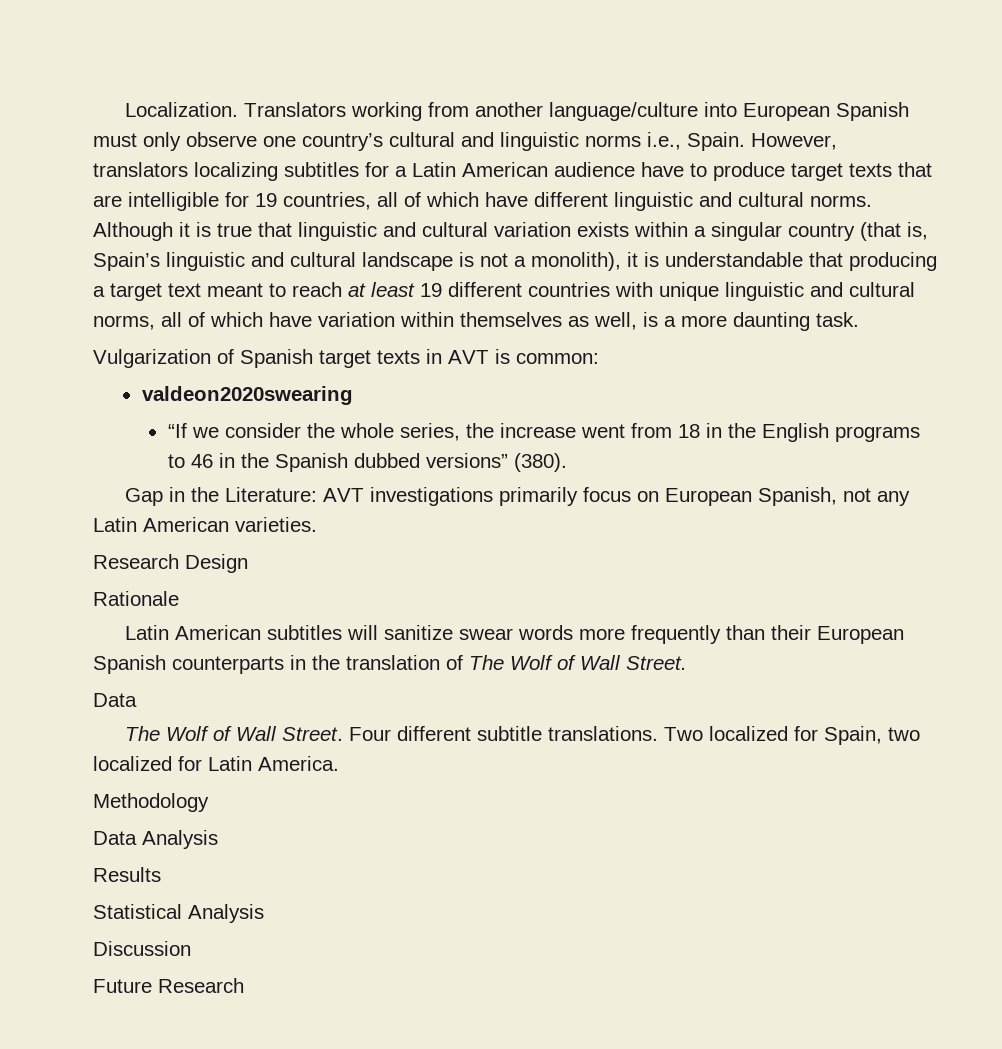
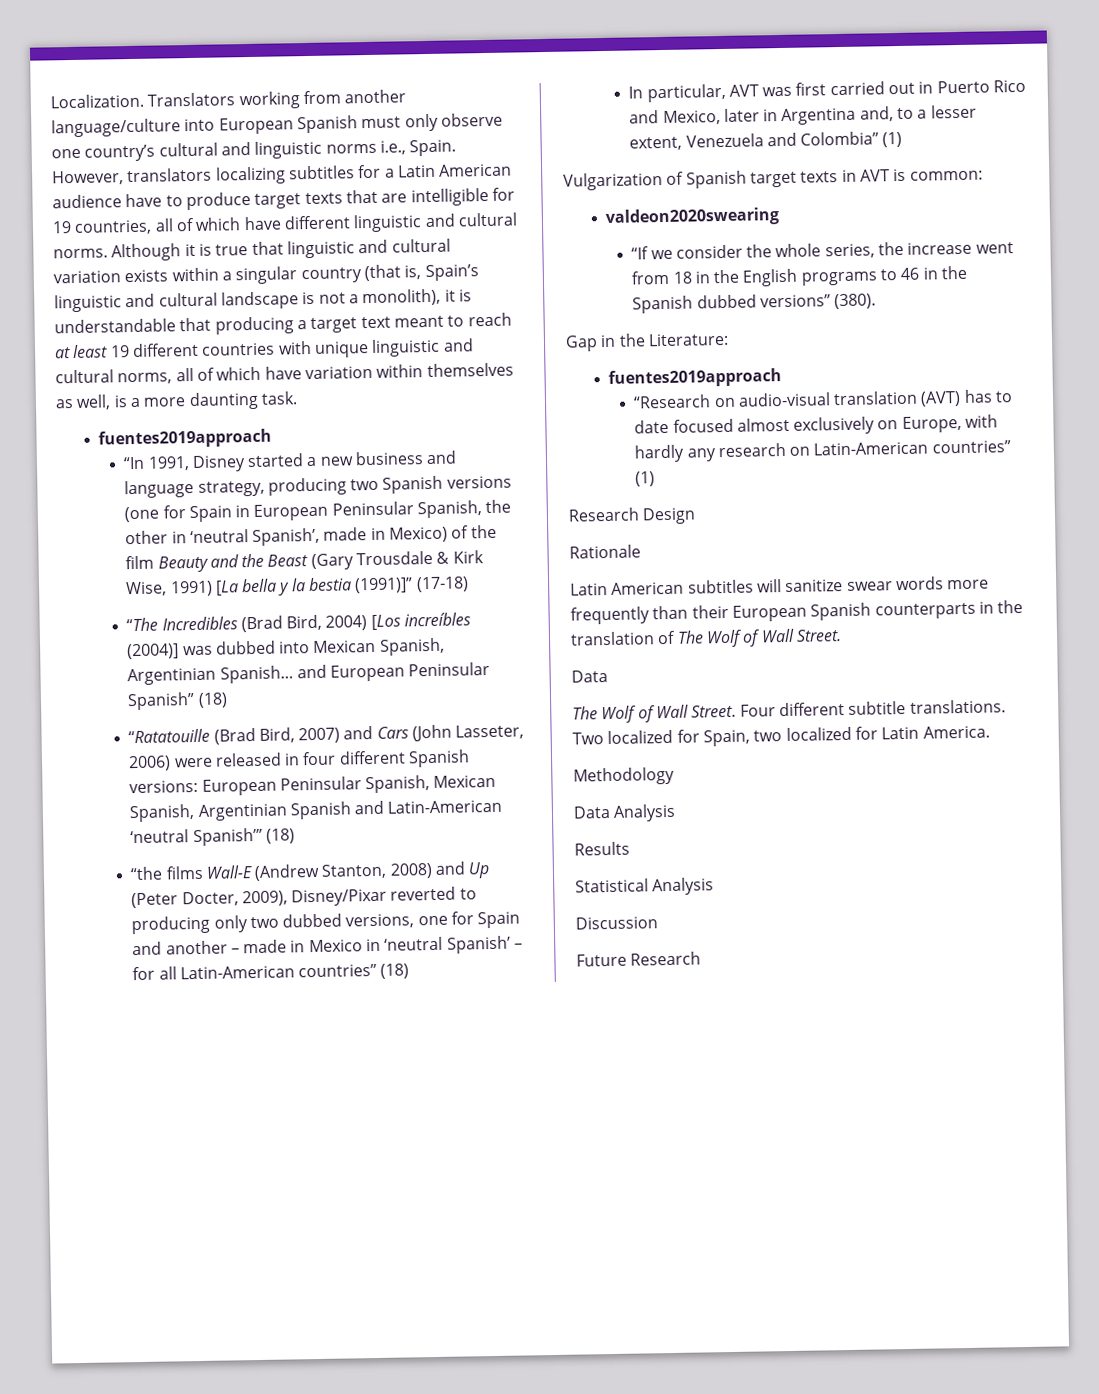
  Although it is true that linguistic and cultural variation exists within a singular country (that is, Spain’s linguistic and cultural landscape is not a monolith), it is understandable that producing a target text meant to reach at least 19 different countries with unique linguistic and cultural norms, all of which have variation within themselves as well, is a more daunting task.
+ fuentes2019approach
+ “In 1991, Disney started a new business and language strategy, producing two Spanish versions (one for Spain in European Peninsular Spanish, the other in ‘neutral Spanish’, made in Mexico) of the film Beauty and the Beast (Gary Trousdale & Kirk Wise, 1991) [La bella y la bestia (1991)]” (17-18)
+ “The Incredibles (Brad Bird, 2004) [Los increíbles (2004)] was dubbed into Mexican Spanish, Argentinian Spanish… and European Peninsular Spanish” (18)
+ “Ratatouille (Brad Bird, 2007) and Cars (John Lasseter, 2006) were released in four different Spanish versions: European Peninsular Spanish, Mexican Spanish, Argentinian Spanish and Latin-American ‘neutral Spanish’” (18)
+ “the films Wall-E (Andrew Stanton, 2008) and Up (Peter Docter, 2009), Disney/Pixar reverted to producing only two dubbed versions, one for Spain and another – made in Mexico in ‘neutral Spanish’ – for all Latin-American countries” (18)
+ In particular, AVT was first carried out in Puerto Rico and Mexico, later in Argentina and, to a lesser extent, Venezuela and Colombia” (1)
- Gap in the Literature: AVT investigations primarily focus on European Spanish, not any Latin American varieties.
+ Gap in the Literature:
+ fuentes2019approach
+ “Research on audio-visual translation (AVT) has to date focused almost exclusively on Europe, with hardly any research on Latin-American countries” (1)

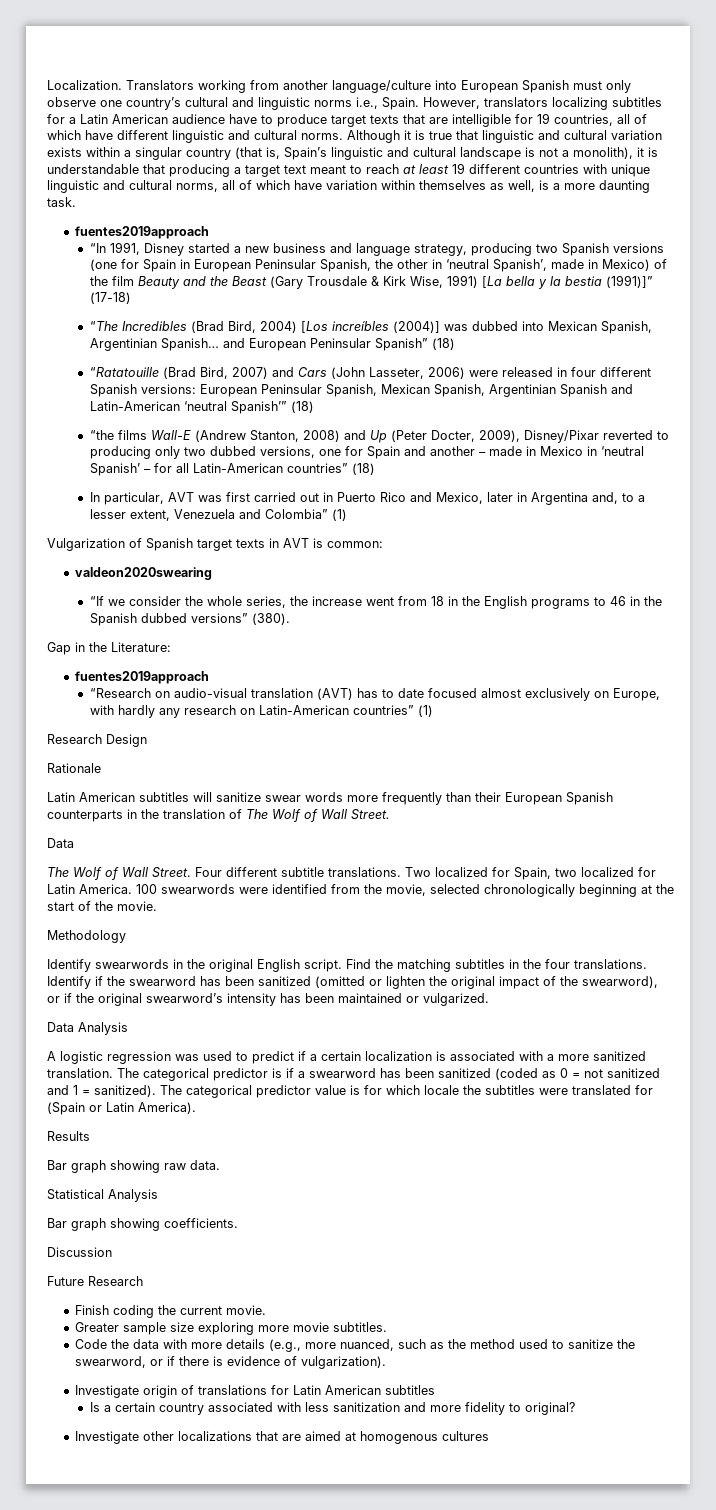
- Two localized for Spain, two localized for Latin America.
+ Two localized for Spain, two localized for Latin America. 100 swearwords were identified from the movie, selected chronologically beginning at the start of the movie.
  Methodology
+ Identify swearwords in the original English script. Find the matching subtitles in the four translations. Identify if the swearword has been sanitized (omitted or lighten the original impact of the swearword), or if the original swearword’s intensity has been maintained or vulgarized.
  Data Analysis
+ A logistic regression was used to predict if a certain localization is associated with a more sanitized translation. The categorical predictor is if a swearword has been sanitized (coded as 0 = not sanitized and 1 = sanitized). The categorical predictor value is for which locale the subtitles were translated for (Spain or Latin America).
  Results
+ Bar graph showing raw data.
  Statistical Analysis
+ Bar graph showing coefficients.
  Discussion
  Future Research
+ Finish coding the current movie.
+ Greater sample size exploring more movie subtitles.
+ Code the data with more details (e.g., more nuanced, such as the method used to sanitize the swearword, or if there is evidence of vulgarization).
+ Investigate origin of translations for Latin American subtitles
+ Is a certain country associated with less sanitization and more fidelity to original?
+ Investigate other localizations that are aimed at homogenous cultures

